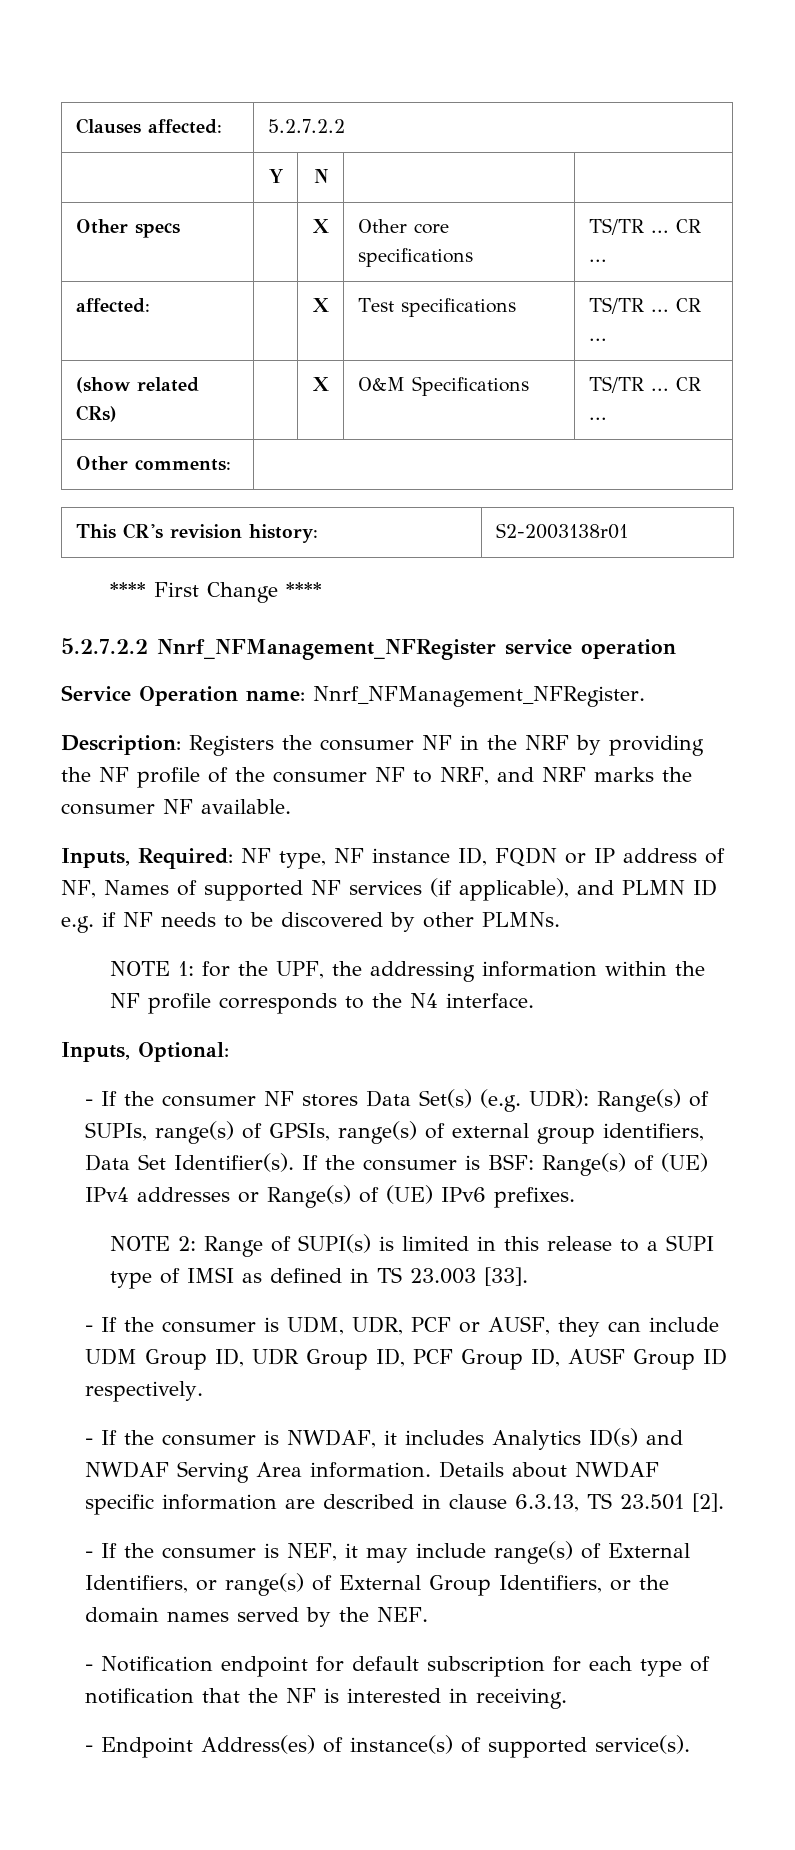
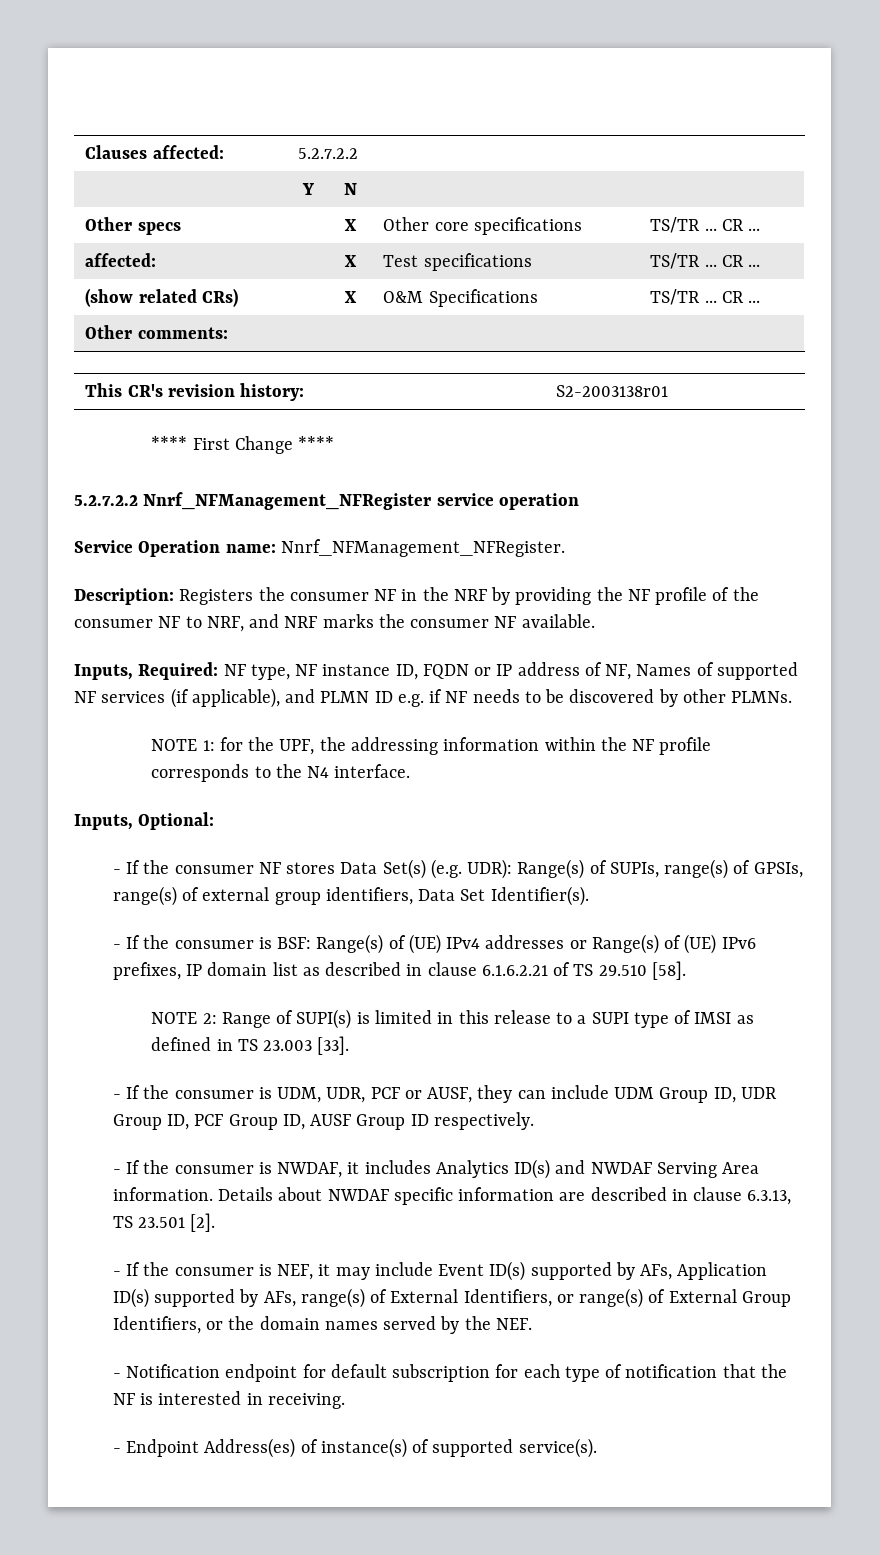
- - If the consumer NF stores Data Set(s) (e.g. UDR): Range(s) of SUPIs, range(s) of GPSIs, range(s) of external group identifiers, Data Set Identifier(s). If the consumer is BSF: Range(s) of (UE) IPv4 addresses or Range(s) of (UE) IPv6 prefixes.
+ - If the consumer NF stores Data Set(s) (e.g. UDR): Range(s) of SUPIs, range(s) of GPSIs, range(s) of external group identifiers, Data Set Identifier(s).
+ - If the consumer is BSF: Range(s) of (UE) IPv4 addresses or Range(s) of (UE) IPv6 prefixes, IP domain list as described in clause 6.1.6.2.21 of TS 29.510 [58].
- - If the consumer is NEF, it may include range(s) of External Identifiers, or range(s) of External Group Identifiers, or the domain names served by the NEF.
+ - If the consumer is NEF, it may include Event ID(s) supported by AFs, Application ID(s) supported by AFs, range(s) of External Identifiers, or range(s) of External Group Identifiers, or the domain names served by the NEF.

